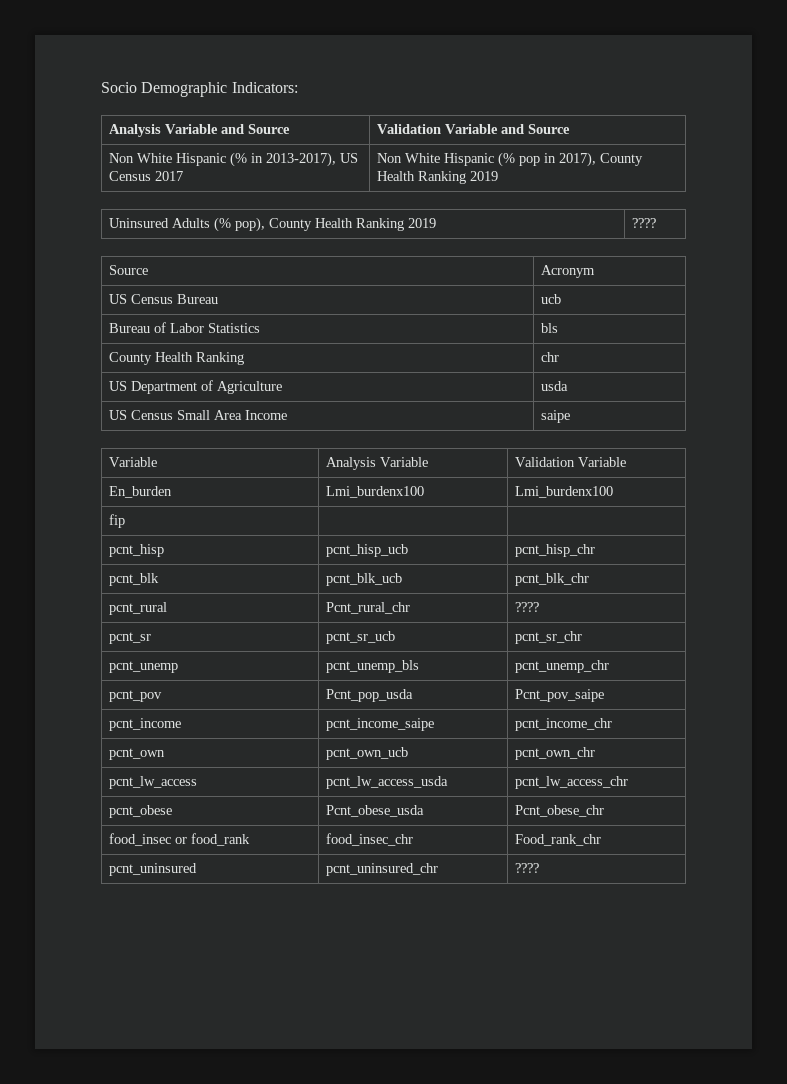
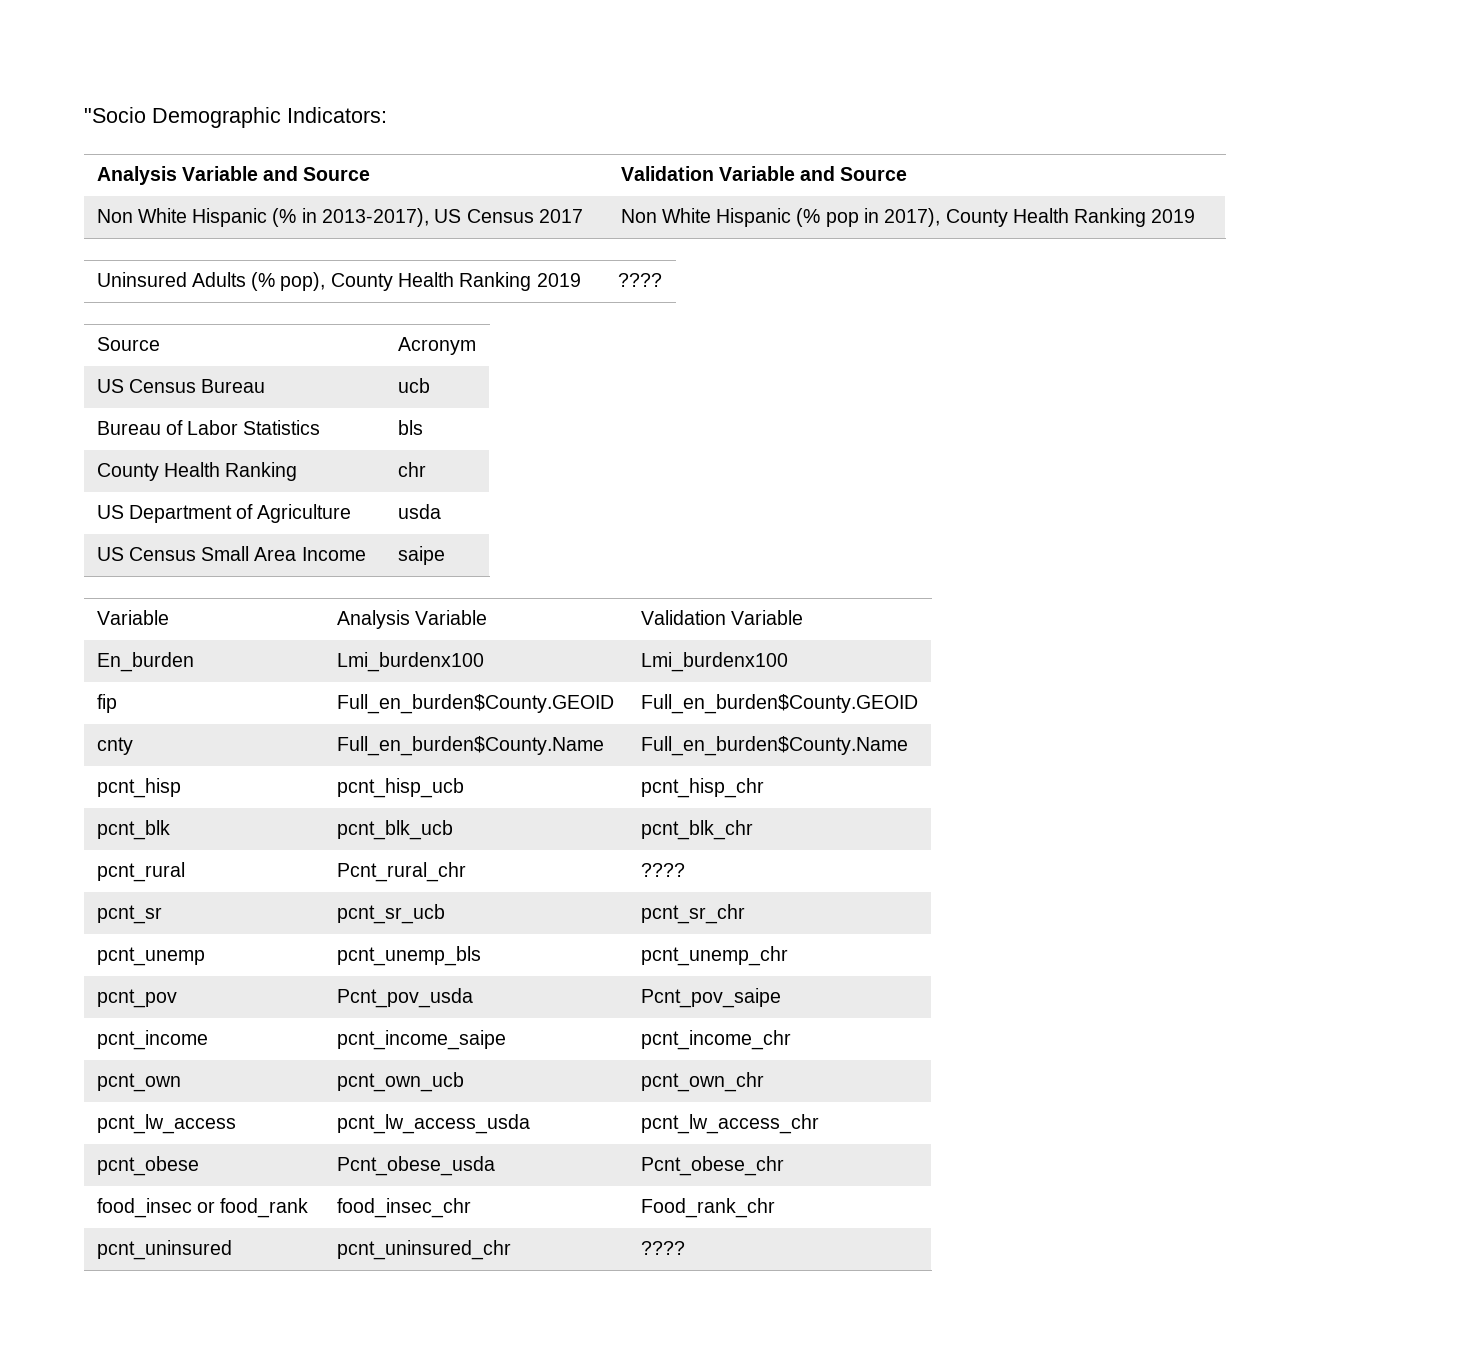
- Socio Demographic Indicators:
+ "Socio Demographic Indicators:
- fip | |
+ fip | Full_en_burden$County.GEOID | Full_en_burden$County.GEOID
+ cnty | Full_en_burden$County.Name | Full_en_burden$County.Name
- pcnt_pov | Pcnt_pop_usda | Pcnt_pov_saipe
+ pcnt_pov | Pcnt_pov_usda | Pcnt_pov_saipe

